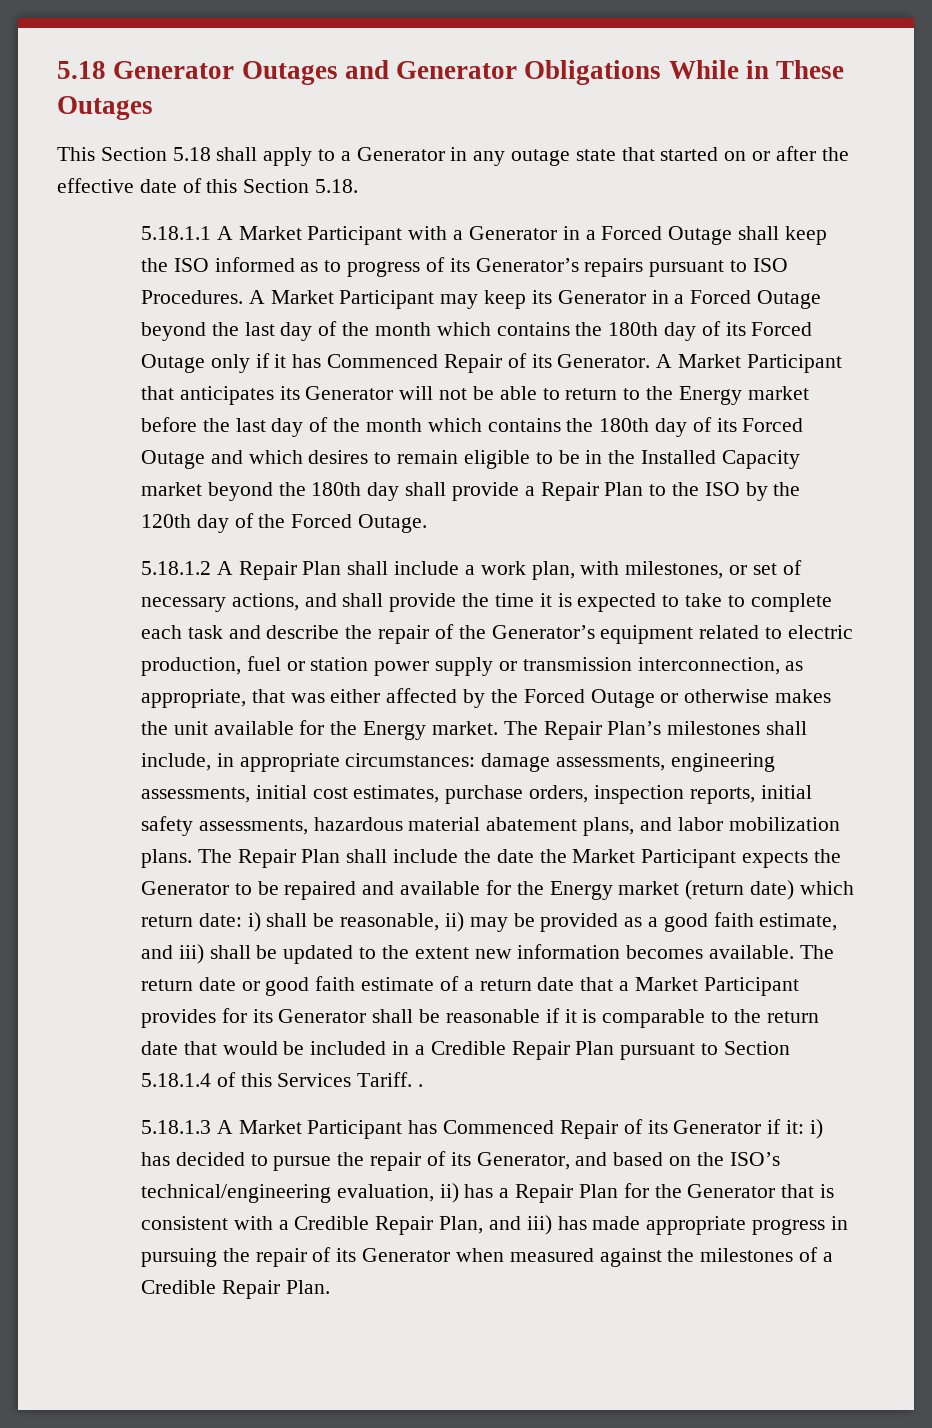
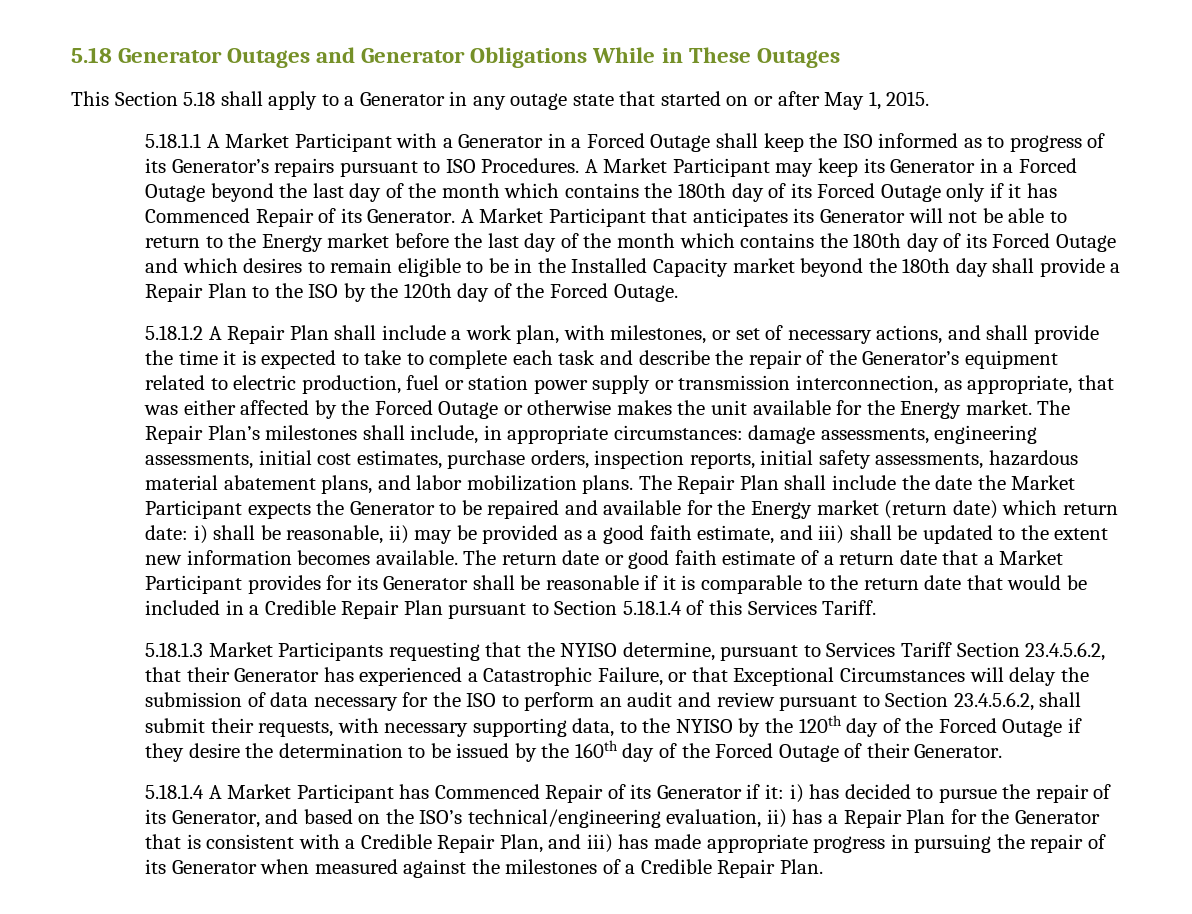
- This Section 5.18 shall apply to a Generator in any outage state that started on or after the effective date of this Section 5.18.
+ This Section 5.18 shall apply to a Generator in any outage state that started on or after May 1, 2015.
- The return date or good faith estimate of a return date that a Market Participant provides for its Generator shall be reasonable if it is comparable to the return date that would be included in a Credible Repair Plan pursuant to Section 5.18.1.4 of this Services Tariff. .
+ The return date or good faith estimate of a return date that a Market Participant provides for its Generator shall be reasonable if it is comparable to the return date that would be included in a Credible Repair Plan pursuant to Section 5.18.1.4 of this Services Tariff.
- 5.18.1.3 A Market Participant has Commenced Repair of its Generator if it:
+ 5.18.1.3 Market Participants requesting that the NYISO determine, pursuant to Services Tariff Section 23.4.5.6.2, that their Generator has experienced a Catastrophic Failure, or that Exceptional Circumstances will delay the submission of data necessary for the ISO to perform an audit and review pursuant to Section 23.4.5.6.2, shall submit their requests, with necessary supporting data, to the NYISO by the 120th day of the Forced Outage if they desire the determination to be issued by the 160th day of the Forced Outage of their Generator.
+ 5.18.1.4 A Market Participant has Commenced Repair of its Generator if it:

